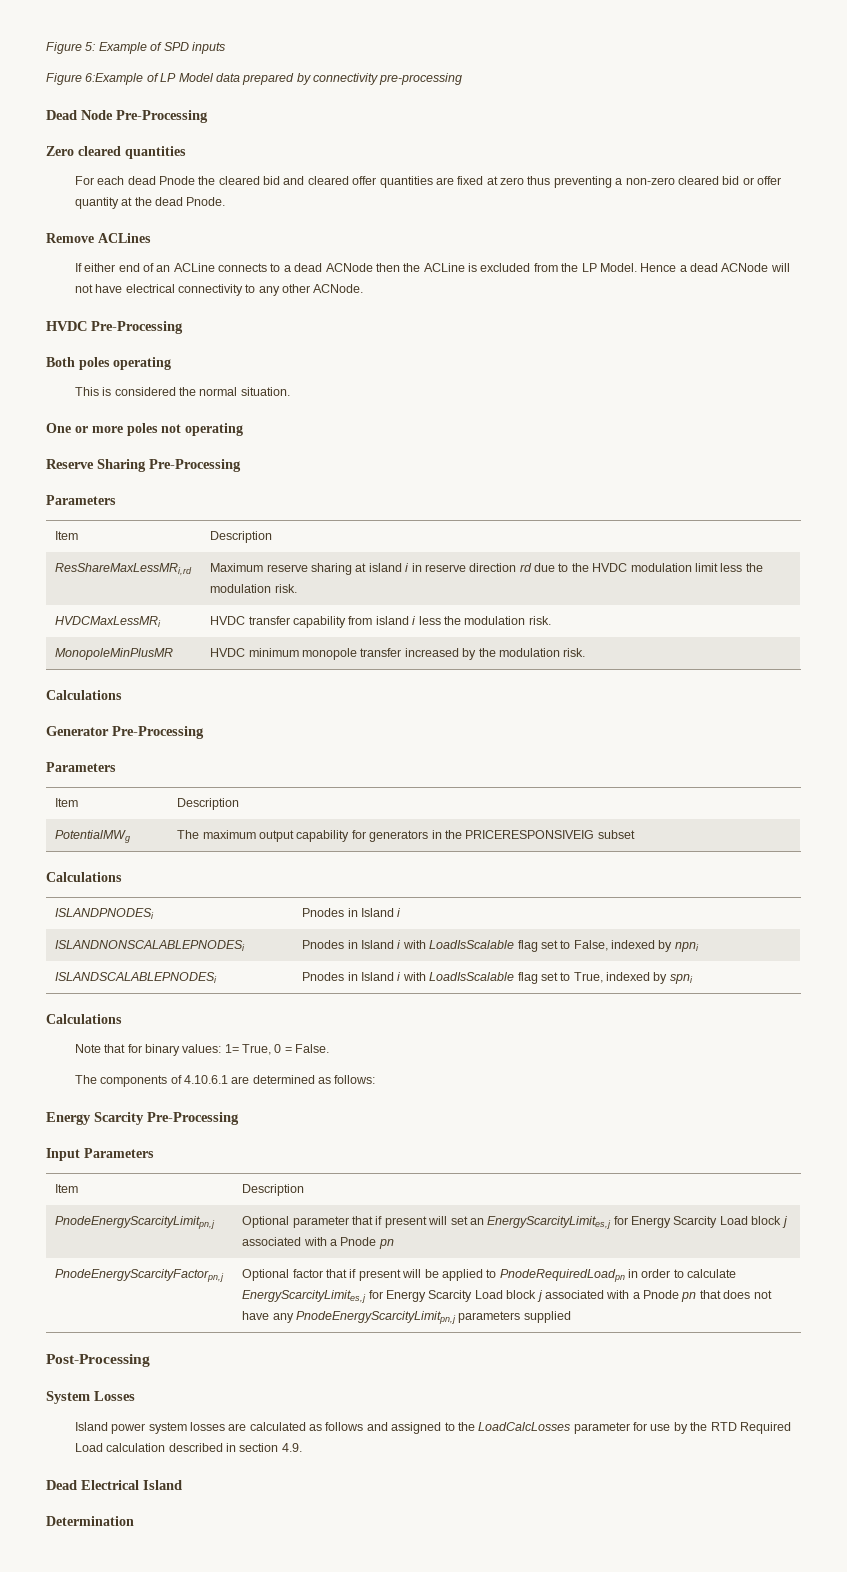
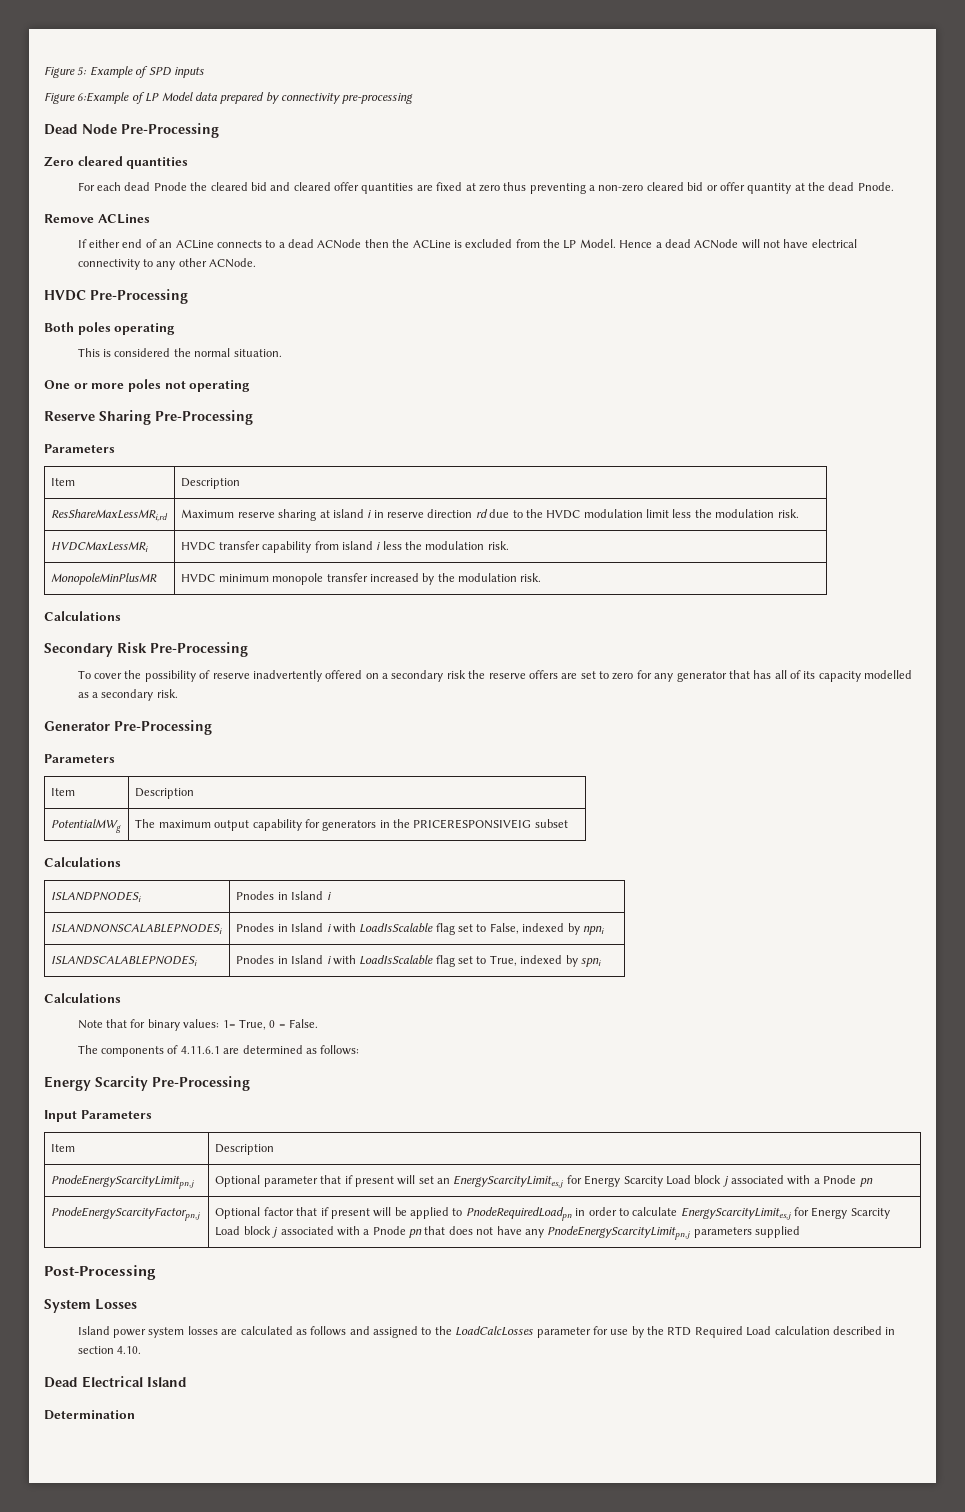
+ Secondary Risk Pre-Processing
+ To cover the possibility of reserve inadvertently offered on a secondary risk the reserve offers are set to zero for any generator that has all of its capacity modelled as a secondary risk.
- The components of 4.10.6.1 are determined as follows:
+ The components of 4.11.6.1 are determined as follows:
- Island power system losses are calculated as follows and assigned to the LoadCalcLosses parameter for use by the RTD Required Load calculation described in section 4.9.
+ Island power system losses are calculated as follows and assigned to the LoadCalcLosses parameter for use by the RTD Required Load calculation described in section 4.10.

